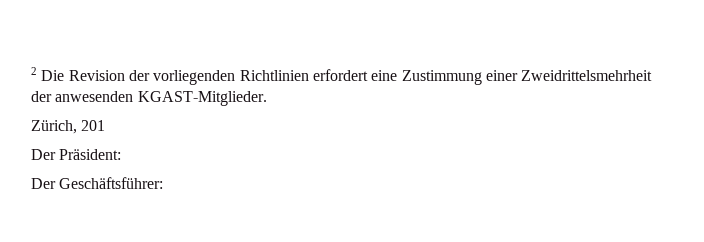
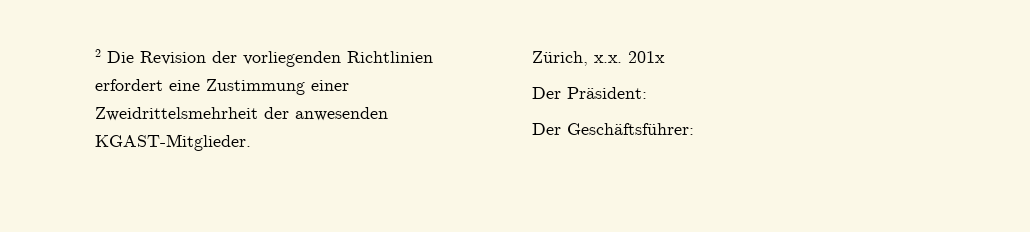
- Zürich, 201
+ Zürich, x.x. 201x

